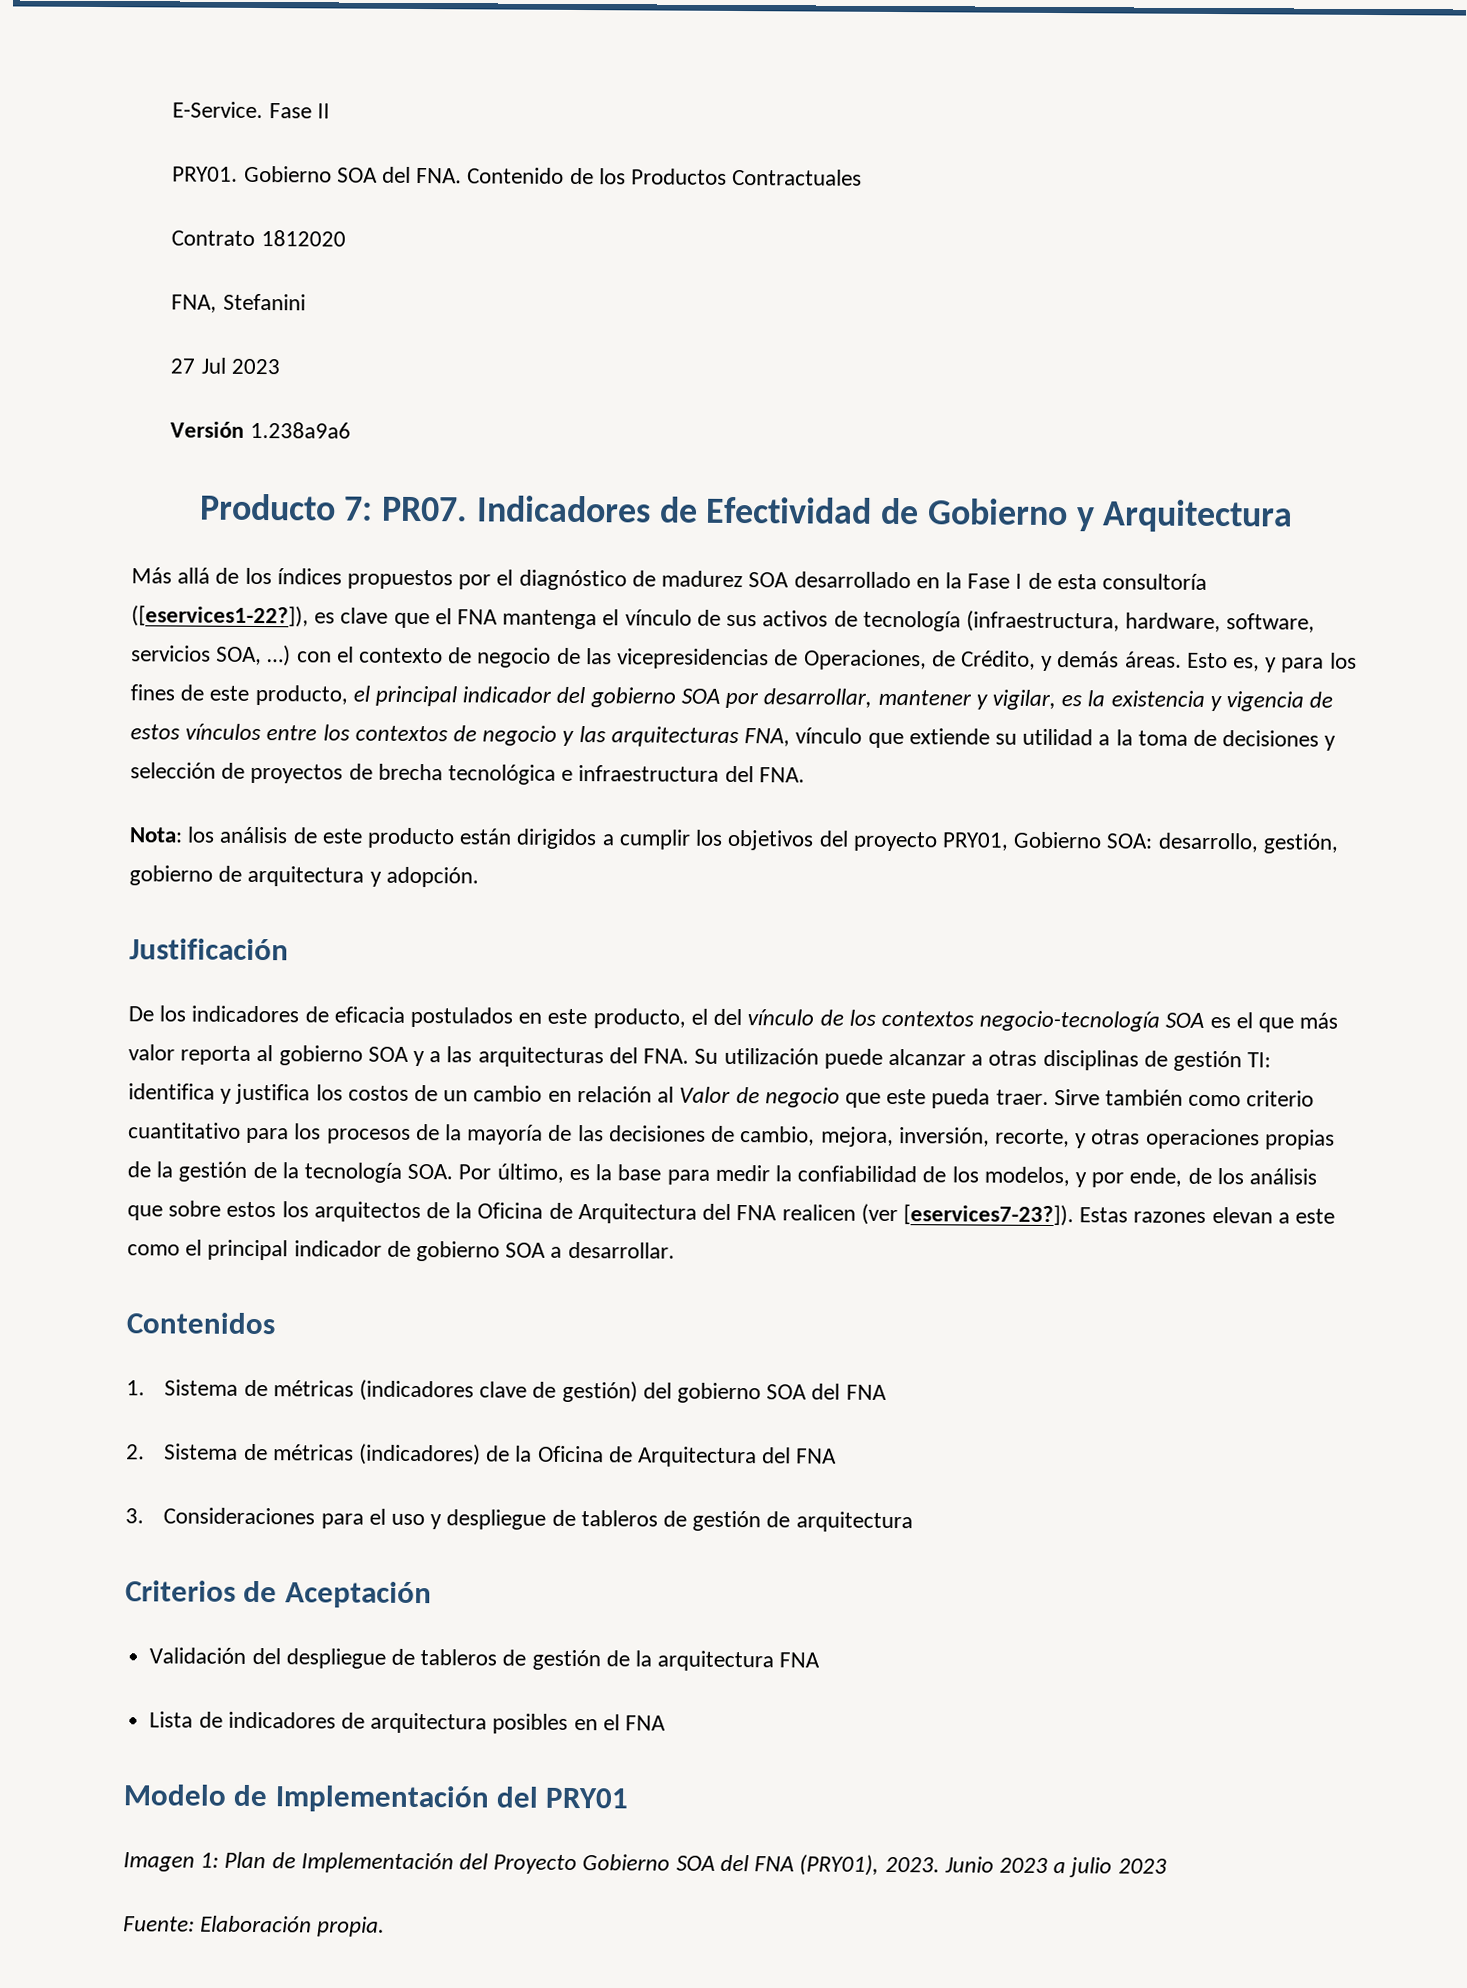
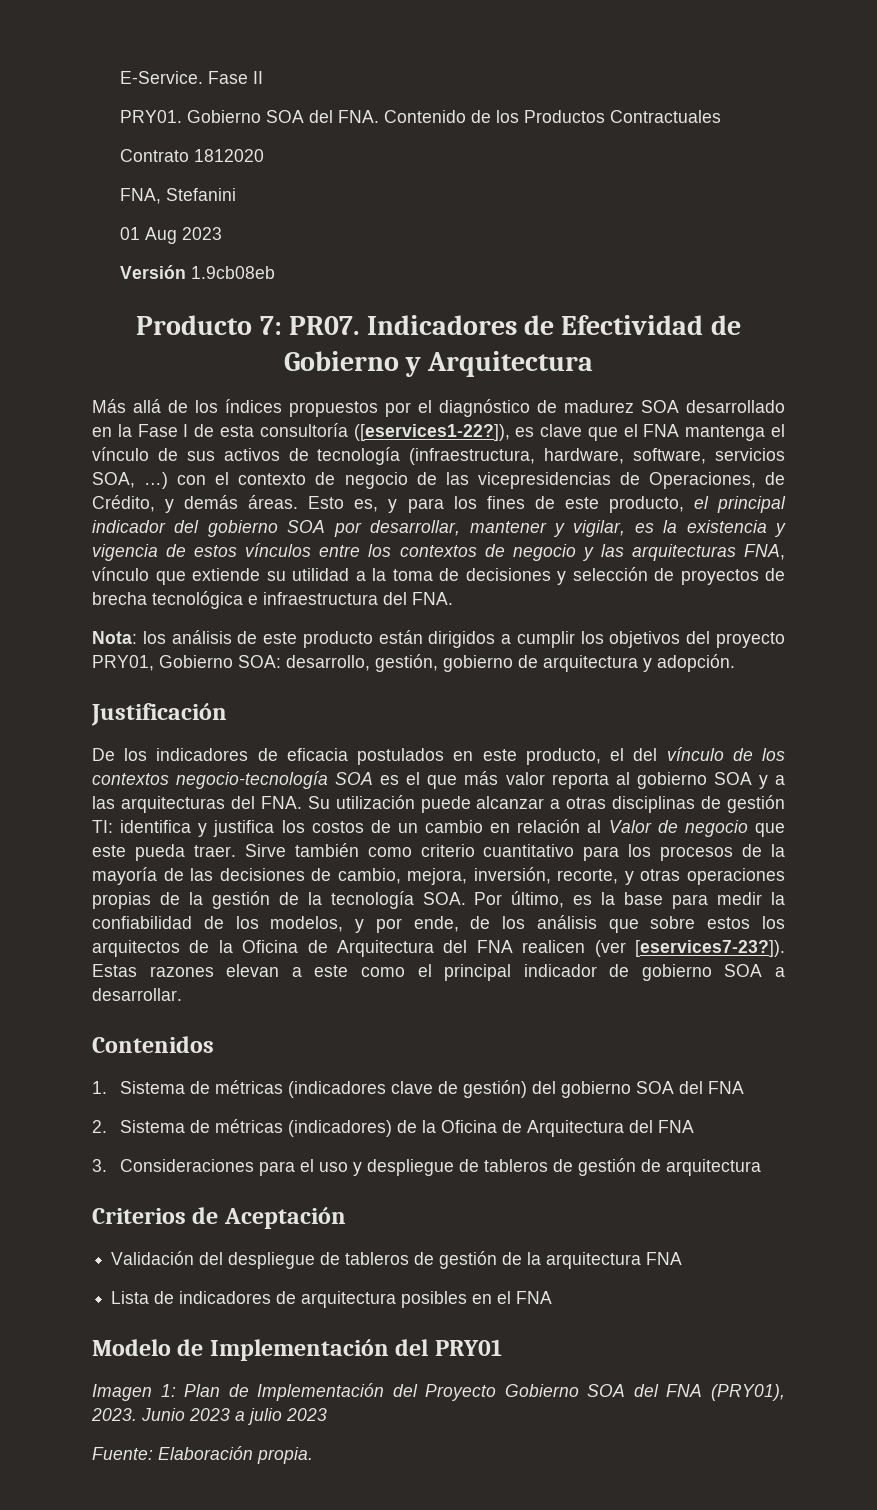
- 27 Jul 2023
+ 01 Aug 2023
- Versión 1.238a9a6
+ Versión 1.9cb08eb

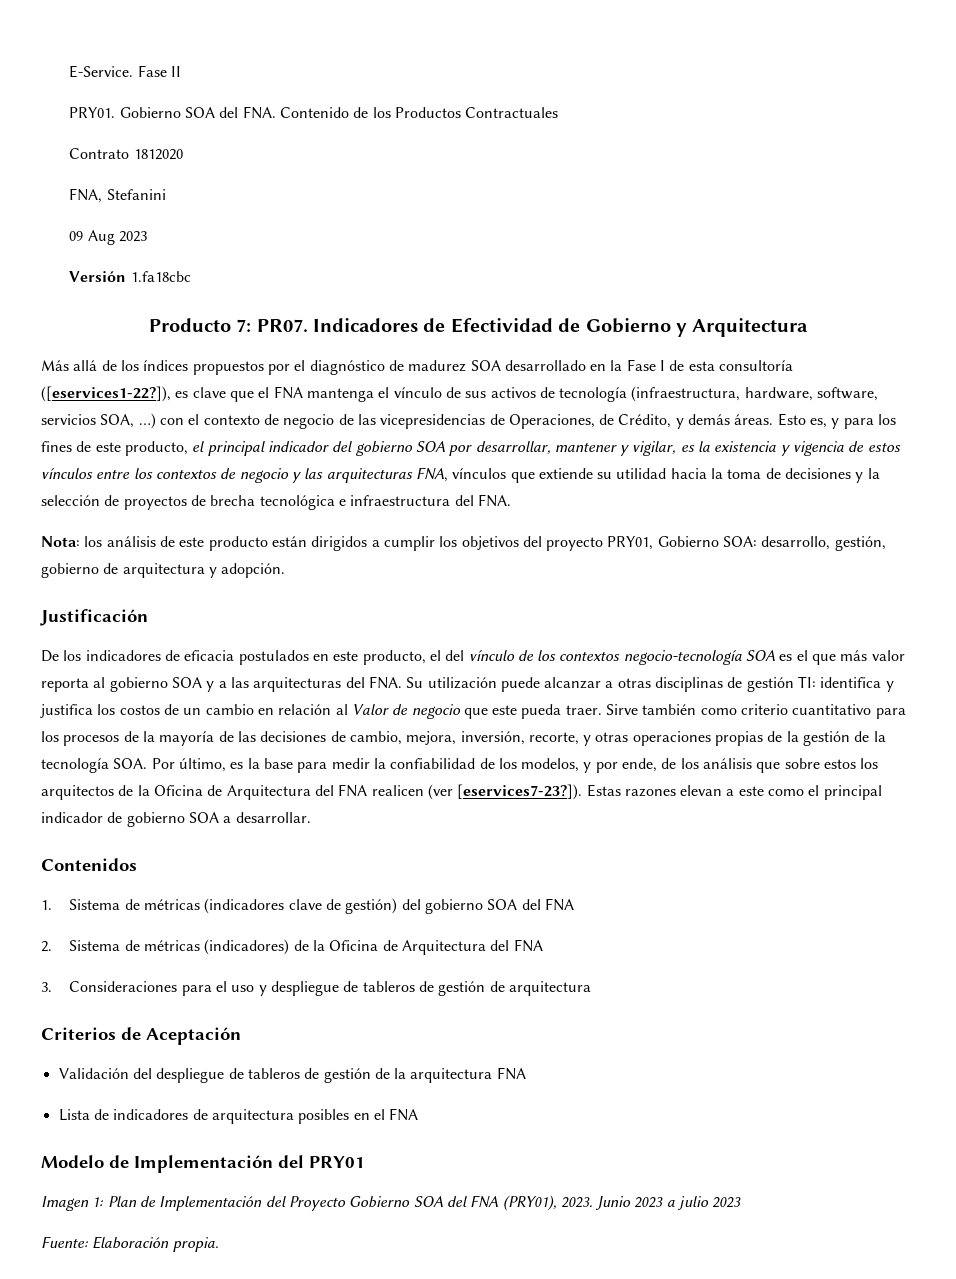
- 01 Aug 2023
+ 09 Aug 2023
- Versión 1.9cb08eb
+ Versión 1.fa18cbc
- Esto es, y para los fines de este producto, el principal indicador del gobierno SOA por desarrollar, mantener y vigilar, es la existencia y vigencia de estos vínculos entre los contextos de negocio y las arquitecturas FNA, vínculo que extiende su utilidad a la toma de decisiones y selección de proyectos de brecha tecnológica e infraestructura del FNA.
+ Esto es, y para los fines de este producto, el principal indicador del gobierno SOA por desarrollar, mantener y vigilar, es la existencia y vigencia de estos vínculos entre los contextos de negocio y las arquitecturas FNA, vínculos que extiende su utilidad hacia la toma de decisiones y la selección de proyectos de brecha tecnológica e infraestructura del FNA.

